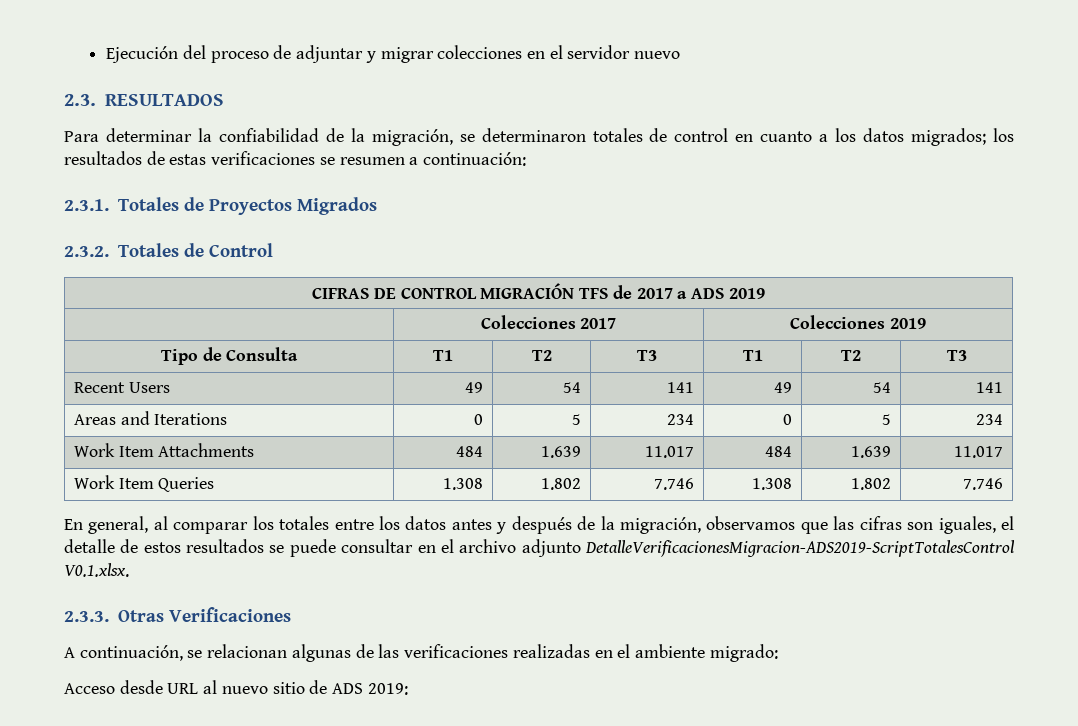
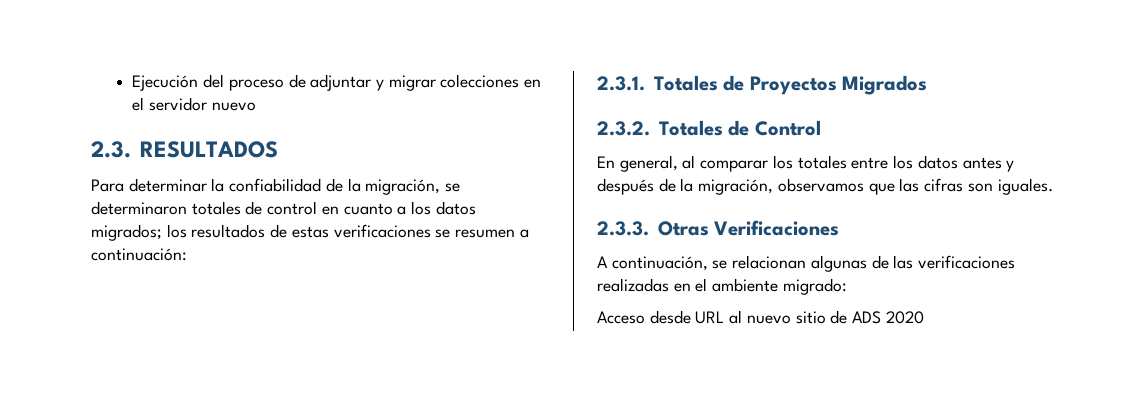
- CIFRAS DE CONTROL MIGRACIÓN TFS de 2017 a ADS 2019
- | Colecciones 2017 | Colecciones 2019
- Tipo de Consulta | T1 | T2 | T3 | T1 | T2 | T3
- Recent Users | 49 | 54 | 141 | 49 | 54 | 141
- Areas and Iterations | 0 | 5 | 234 | 0 | 5 | 234
- Work Item Attachments | 484 | 1.639 | 11.017 | 484 | 1.639 | 11.017
- Work Item Queries | 1.308 | 1.802 | 7.746 | 1.308 | 1.802 | 7.746
- En general, al comparar los totales entre los datos antes y después de la migración, observamos que las cifras son iguales, el detalle de estos resultados se puede consultar en el archivo adjunto DetalleVerificacionesMigracion-ADS2019-ScriptTotalesControl V0.1.xlsx.
+ En general, al comparar los totales entre los datos antes y después de la migración, observamos que las cifras son iguales.
- Acceso desde URL al nuevo sitio de ADS 2019:
+ Acceso desde URL al nuevo sitio de ADS 2020

